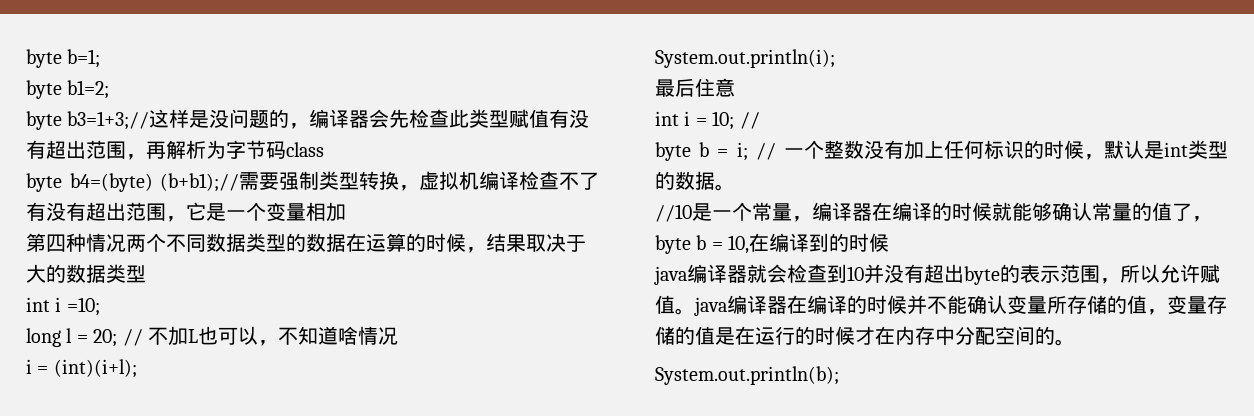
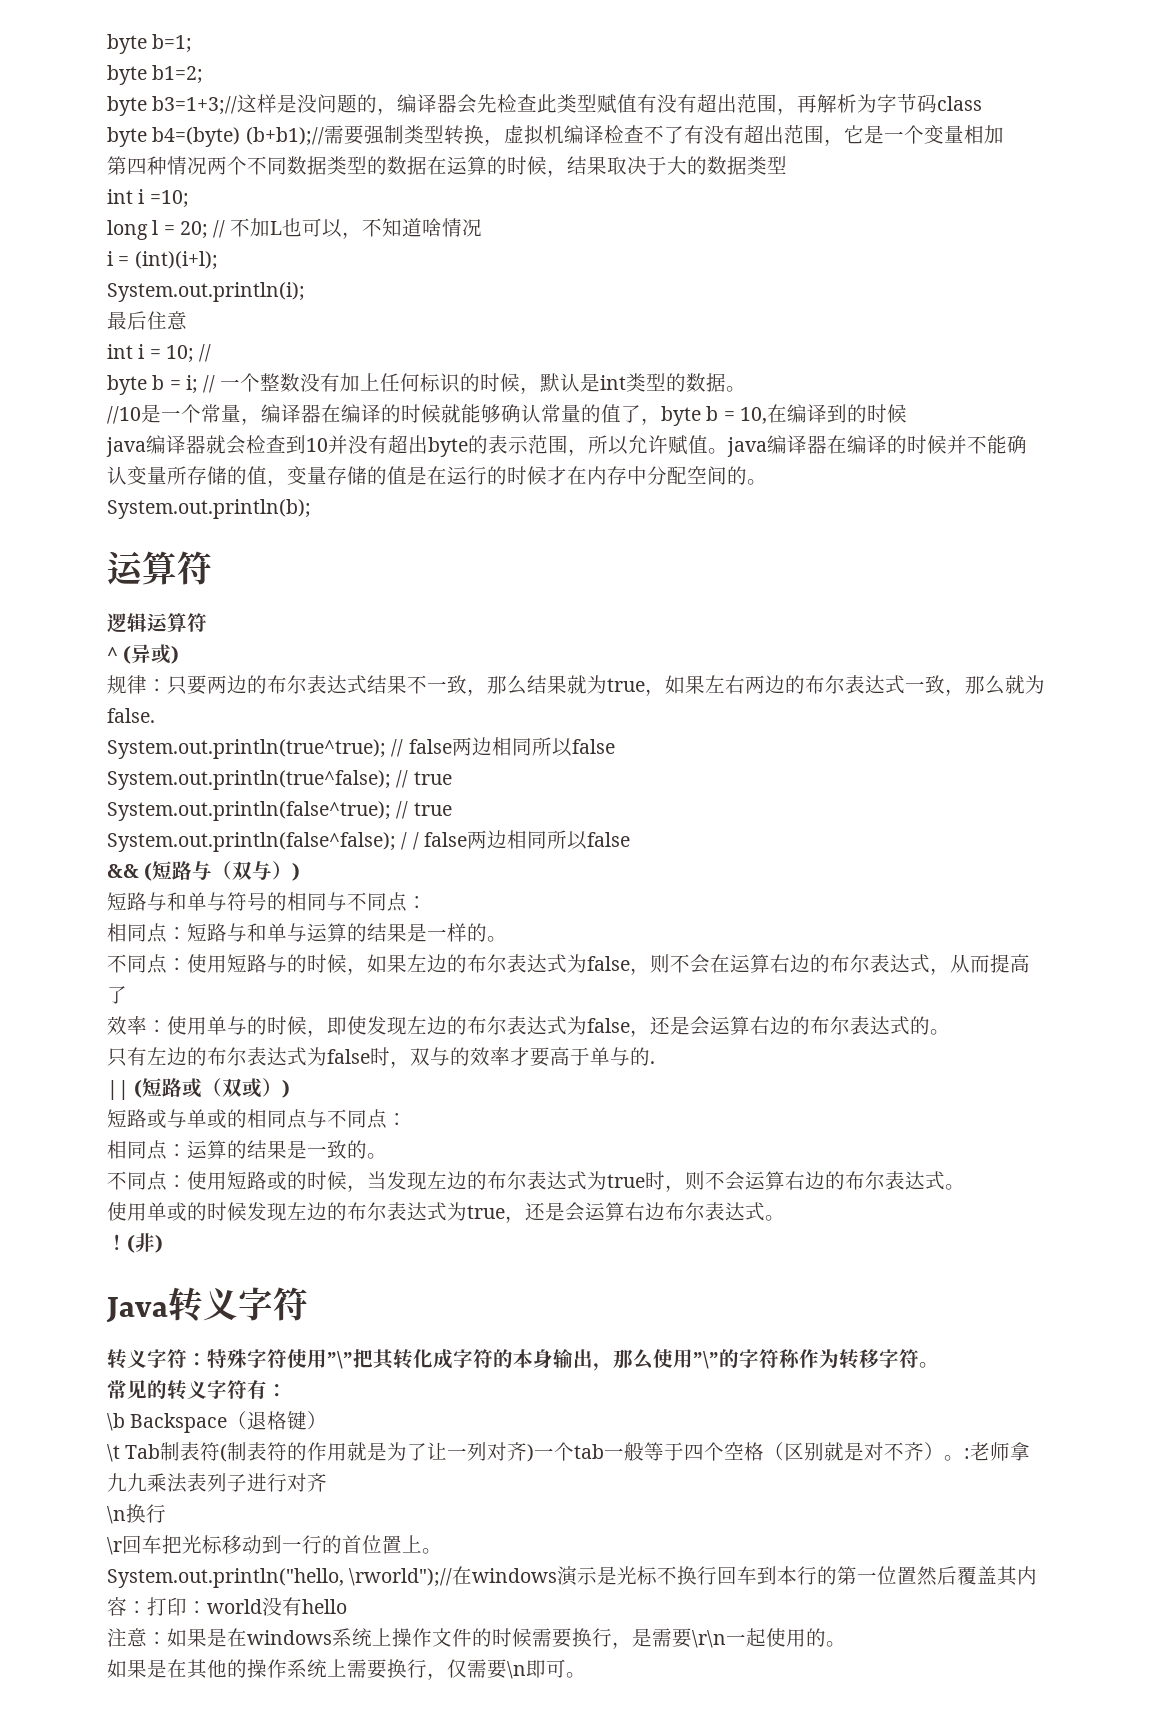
  System.out.println(b);
+ 运算符
+ 逻辑运算符
+ ^ (异或)
+ 规律：只要两边的布尔表达式结果不一致，那么结果就为true，如果左右两边的布尔表达式一致，那么就为false.
+ System.out.println(true^true); // false两边相同所以false
+ System.out.println(true^false); // true
+ System.out.println(false^true); // true
+ System.out.println(false^false); / / false两边相同所以false
+ && (短路与（双与）)
+ 短路与和单与符号的相同与不同点：
+ 相同点：短路与和单与运算的结果是一样的。
+ 不同点：使用短路与的时候，如果左边的布尔表达式为false，则不会在运算右边的布尔表达式，从而提高了
+ 效率：使用单与的时候，即使发现左边的布尔表达式为false，还是会运算右边的布尔表达式的。
+ 只有左边的布尔表达式为false时，双与的效率才要高于单与的.
+ || (短路或（双或）)
+ 短路或与单或的相同点与不同点：
+ 相同点：运算的结果是一致的。
+ 不同点：使用短路或的时候，当发现左边的布尔表达式为true时，则不会运算右边的布尔表达式。
+ 使用单或的时候发现左边的布尔表达式为true，还是会运算右边布尔表达式。
+ ！(非)
+ Java转义字符
+ 转义字符：特殊字符使用”\”把其转化成字符的本身输出，那么使用”\”的字符称作为转移字符。
+ 常见的转义字符有：
+ \b Backspace（退格键）
+ \t Tab制表符(制表符的作用就是为了让一列对齐)一个tab一般等于四个空格（区别就是对不齐）。:老师拿九九乘法表列子进行对齐
+ \n换行
+ \r回车把光标移动到一行的首位置上。
+ System.out.println("hello, \rworld");//在windows演示是光标不换行回车到本行的第一位置然后覆盖其内容：打印：world没有hello
+ 注意：如果是在windows系统上操作文件的时候需要换行，是需要\r\n一起使用的。
+ 如果是在其他的操作系统上需要换行，仅需要\n即可。

